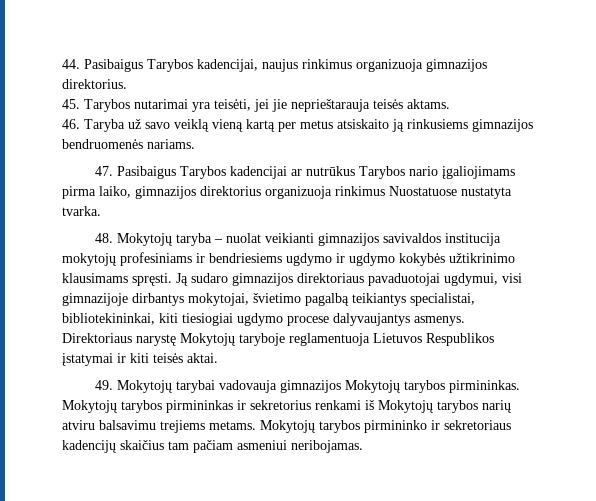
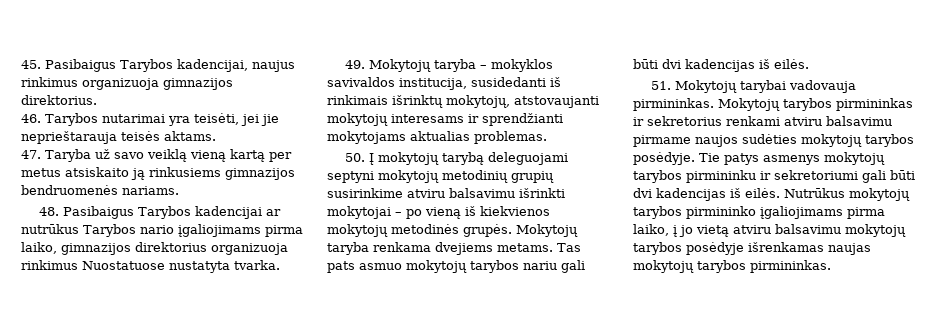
- 44. Pasibaigus Tarybos kadencijai, naujus rinkimus organizuoja gimnazijos direktorius.
+ 45. Pasibaigus Tarybos kadencijai, naujus rinkimus organizuoja gimnazijos direktorius.
- 45. Tarybos nutarimai yra teisėti, jei jie neprieštarauja teisės aktams.
+ 46. Tarybos nutarimai yra teisėti, jei jie neprieštarauja teisės aktams.
- 46. Taryba už savo veiklą vieną kartą per metus atsiskaito ją rinkusiems gimnazijos bendruomenės nariams.
+ 47. Taryba už savo veiklą vieną kartą per metus atsiskaito ją rinkusiems gimnazijos bendruomenės nariams.
- 47. Pasibaigus Tarybos kadencijai ar nutrūkus Tarybos nario įgaliojimams pirma laiko, gimnazijos direktorius organizuoja rinkimus Nuostatuose nustatyta tvarka.
+ 48. Pasibaigus Tarybos kadencijai ar nutrūkus Tarybos nario įgaliojimams pirma laiko, gimnazijos direktorius organizuoja rinkimus Nuostatuose nustatyta tvarka.
- 48. Mokytojų taryba – nuolat veikianti gimnazijos savivaldos institucija mokytojų profesiniams ir bendriesiems ugdymo ir ugdymo kokybės užtikrinimo klausimams spręsti. Ją sudaro gimnazijos direktoriaus pavaduotojai ugdymui, visi gimnazijoje dirbantys mokytojai, švietimo pagalbą teikiantys specialistai, bibliotekininkai, kiti tiesiogiai ugdymo procese dalyvaujantys asmenys. Direktoriaus narystę Mokytojų taryboje reglamentuoja Lietuvos Respublikos įstatymai ir kiti teisės aktai.
- 49. Mokytojų tarybai vadovauja gimnazijos Mokytojų tarybos pirmininkas.
+ 49. Mokytojų taryba – mokyklos savivaldos institucija, susidedanti iš rinkimais išrinktų mokytojų, atstovaujanti mokytojų interesams ir sprendžianti mokytojams aktualias problemas.
+ 50. Į mokytojų tarybą deleguojami septyni mokytojų metodinių grupių susirinkime atviru balsavimu išrinkti mokytojai – po vieną iš kiekvienos mokytojų metodinės grupės. Mokytojų taryba renkama dvejiems metams. Tas pats asmuo mokytojų tarybos nariu gali būti dvi kadencijas iš eilės.
+ 51. Mokytojų tarybai vadovauja pirmininkas.
- Mokytojų tarybos pirmininkas ir sekretorius renkami iš Mokytojų tarybos narių atviru balsavimu trejiems metams. Mokytojų tarybos pirmininko ir sekretoriaus kadencijų skaičius tam pačiam asmeniui neribojamas.
+ Mokytojų tarybos pirmininkas ir sekretorius renkami atviru balsavimu pirmame naujos sudėties mokytojų tarybos posėdyje. Tie patys asmenys mokytojų tarybos pirmininku ir sekretoriumi gali būti dvi kadencijas iš eilės. Nutrūkus mokytojų tarybos pirmininko įgaliojimams pirma laiko, į jo vietą atviru balsavimu mokytojų tarybos posėdyje išrenkamas naujas mokytojų tarybos pirmininkas.

